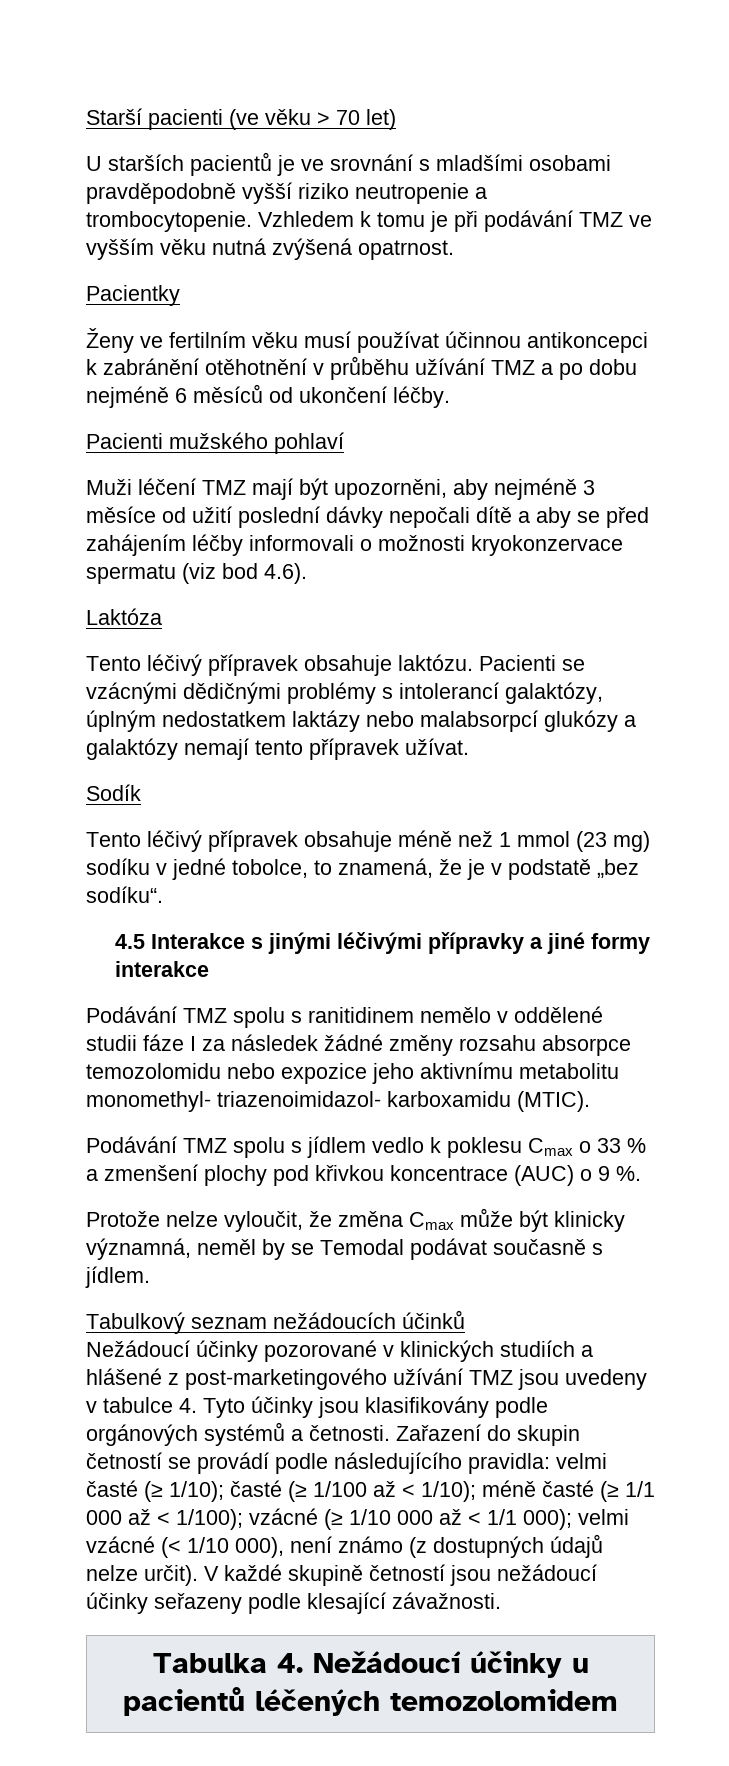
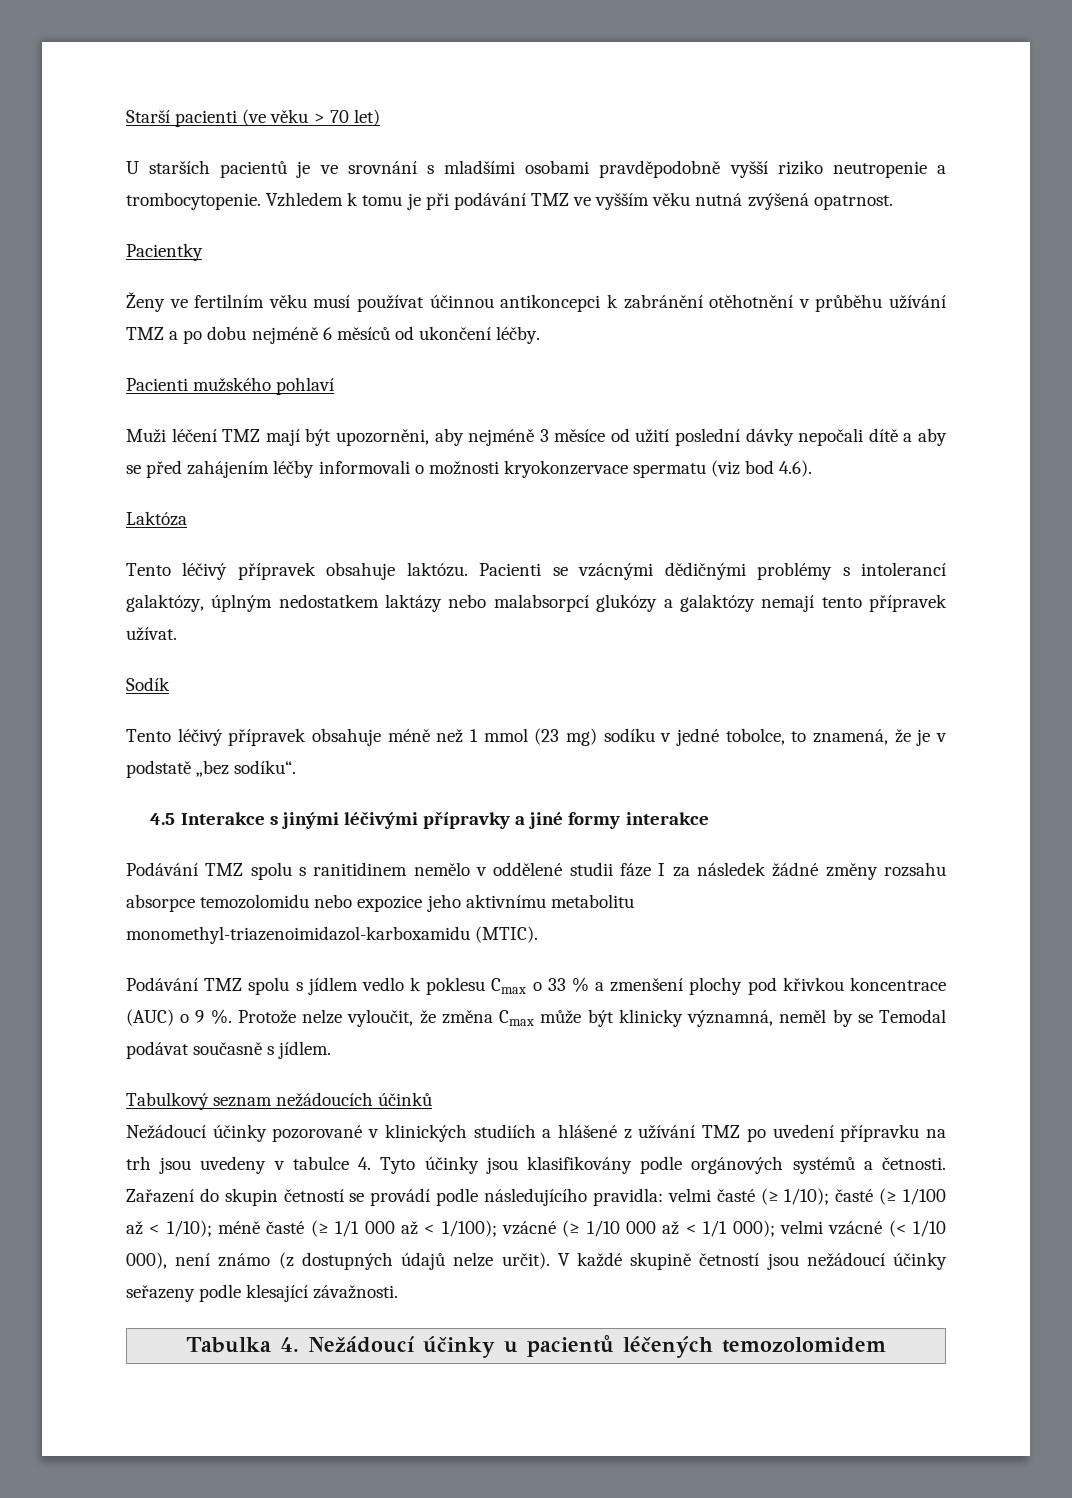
- Podávání TMZ spolu s ranitidinem nemělo v oddělené studii fáze I za následek žádné změny rozsahu absorpce temozolomidu nebo expozice jeho aktivnímu metabolitu monomethyl- triazenoimidazol- karboxamidu (MTIC).
+ Podávání TMZ spolu s ranitidinem nemělo v oddělené studii fáze I za následek žádné změny rozsahu absorpce temozolomidu nebo expozice jeho aktivnímu metabolitu monomethyl-triazenoimidazol-karboxamidu (MTIC).
- Podávání TMZ spolu s jídlem vedlo k poklesu Cmax o 33 % a zmenšení plochy pod křivkou koncentrace (AUC) o 9 %.
- Protože nelze vyloučit, že změna Cmax může být klinicky významná, neměl by se Temodal podávat současně s jídlem.
+ Podávání TMZ spolu s jídlem vedlo k poklesu Cmax o 33 % a zmenšení plochy pod křivkou koncentrace (AUC) o 9 %. Protože nelze vyloučit, že změna Cmax může být klinicky významná, neměl by se Temodal podávat současně s jídlem.
- Nežádoucí účinky pozorované v klinických studiích a hlášené z post-marketingového užívání TMZ jsou uvedeny v tabulce 4. Tyto účinky jsou klasifikovány podle orgánových systémů a četnosti.
+ Nežádoucí účinky pozorované v klinických studiích a hlášené z užívání TMZ po uvedení přípravku na trh jsou uvedeny v tabulce 4. Tyto účinky jsou klasifikovány podle orgánových systémů a četnosti.

